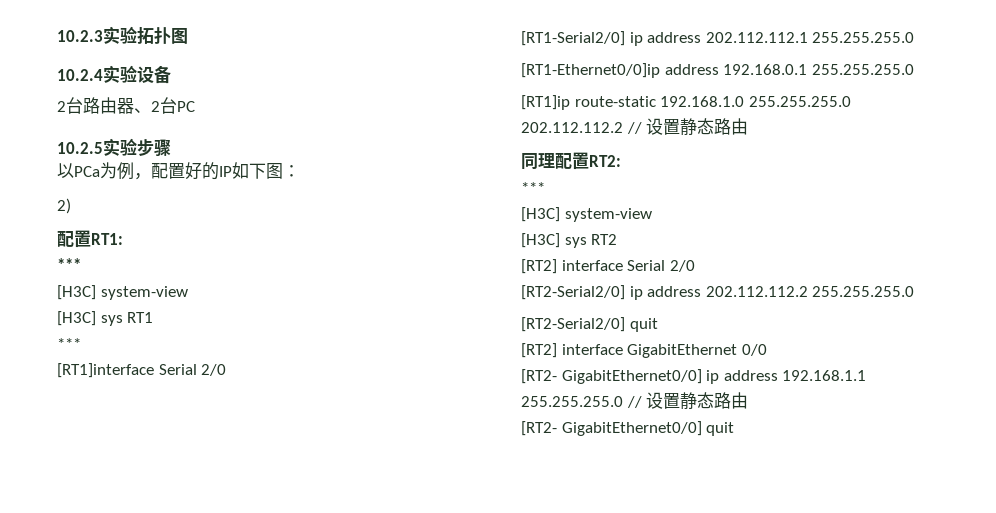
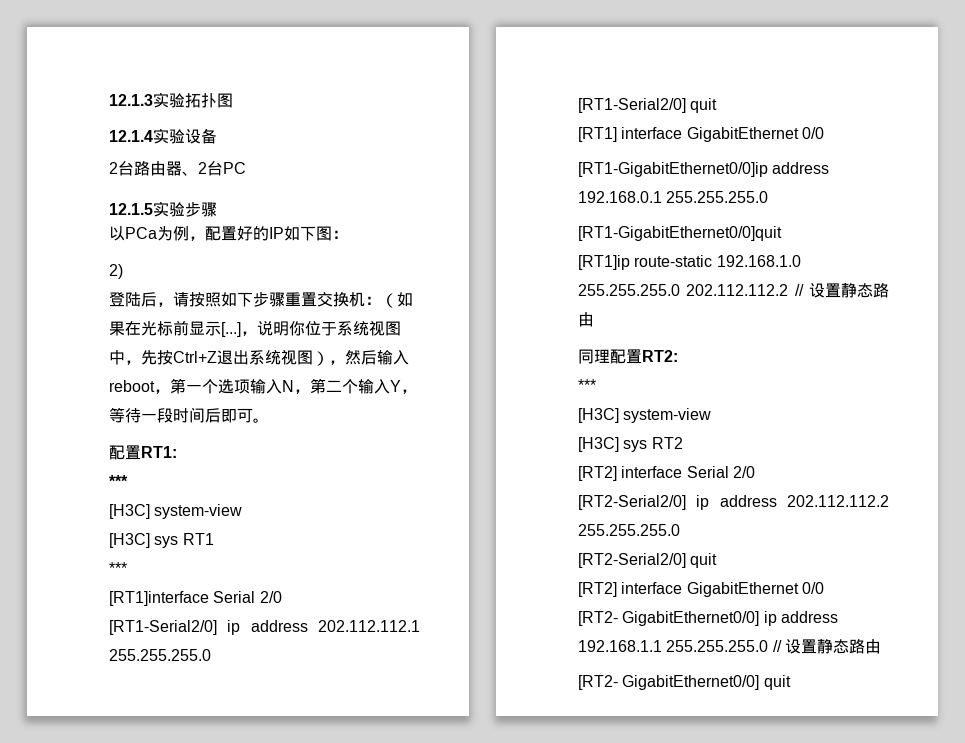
- 10.2.3实验拓扑图
+ 12.1.3实验拓扑图
- 10.2.4实验设备
+ 12.1.4实验设备
- 10.2.5实验步骤
+ 12.1.5实验步骤
+ 登陆后，请按照如下步骤重置交换机：（如果在光标前显示[...]，说明你位于系统视图中，先按Ctrl+Z退出系统视图），然后输入reboot，第一个选项输入N，第二个输入Y，等待一段时间后即可。
- [RT1-Ethernet0/0]ip address 192.168.0.1 255.255.255.0
+ [RT1-Serial2/0] quit
+ [RT1] interface GigabitEthernet 0/0
+ [RT1-GigabitEthernet0/0]ip address 192.168.0.1 255.255.255.0
+ [RT1-GigabitEthernet0/0]quit

